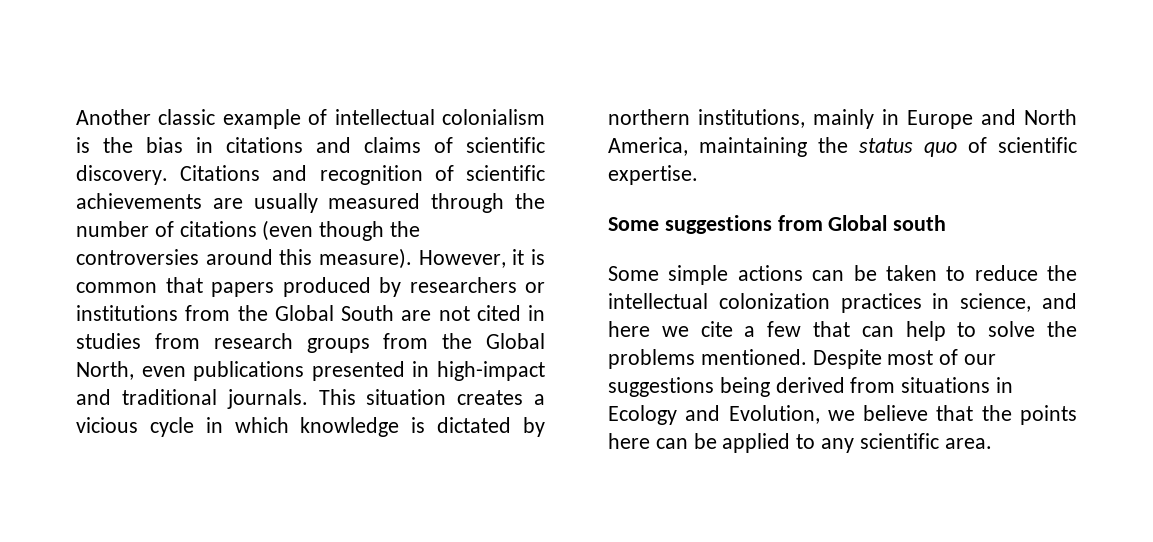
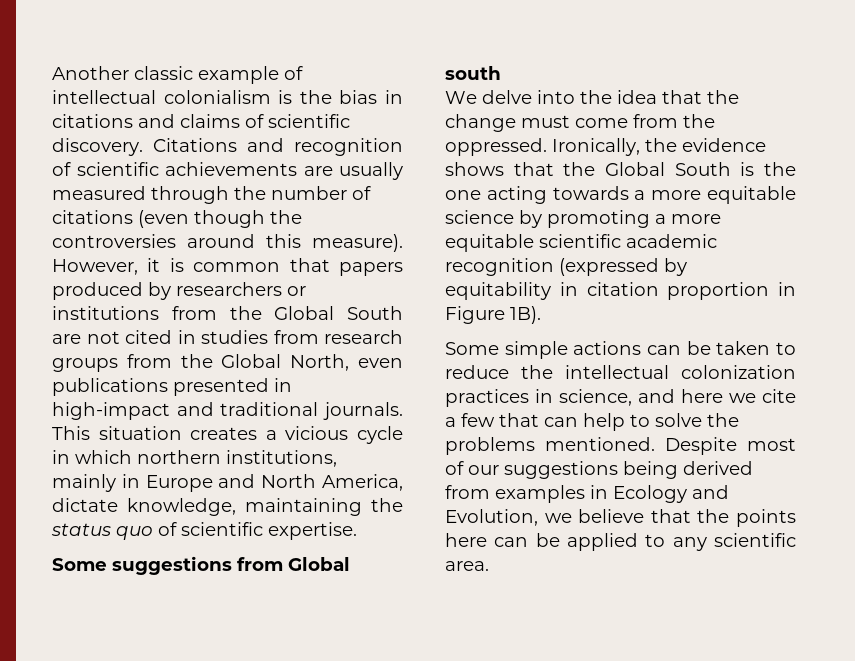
- This situation creates a vicious cycle in which knowledge is dictated by northern institutions, mainly in Europe and North America, maintaining the status quo of scientific expertise.
+ This situation creates a vicious cycle in which northern institutions, mainly in Europe and North America, dictate knowledge, maintaining the status quo of scientific expertise.
+ We delve into the idea that the change must come from the oppressed. Ironically, the evidence shows that the Global South is the one acting towards a more equitable science by promoting a more equitable scientific academic recognition (expressed by equitability in citation proportion in Figure 1B).
- Despite most of our suggestions being derived from situations in Ecology and Evolution, we believe that the points here can be applied to any scientific area.
+ Despite most of our suggestions being derived from examples in Ecology and Evolution, we believe that the points here can be applied to any scientific area.

